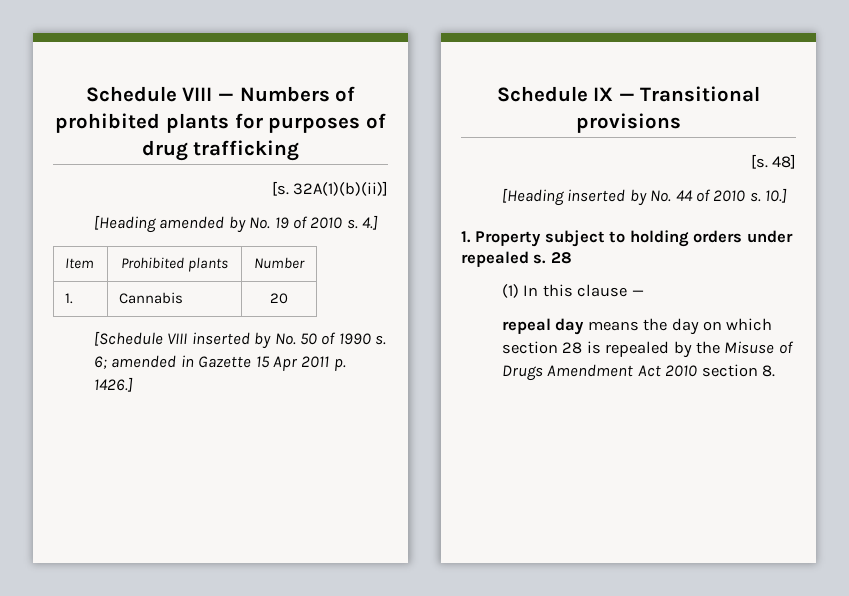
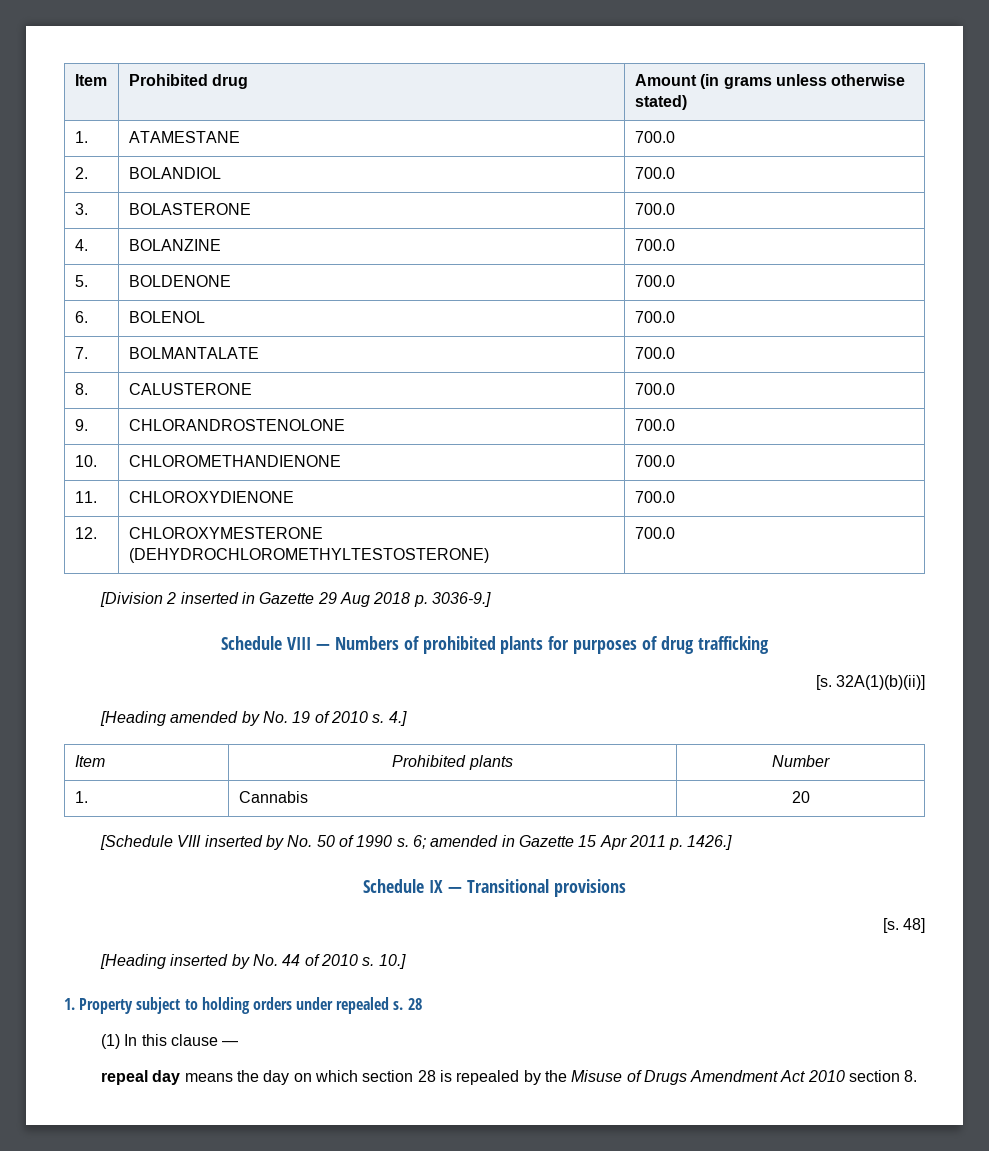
+ Item | Prohibited drug | Amount (in grams unless otherwise stated)
+ 1. | ATAMESTANE | 700.0
+ 2. | BOLANDIOL | 700.0
+ 3. | BOLASTERONE | 700.0
+ 4. | BOLANZINE | 700.0
+ 5. | BOLDENONE | 700.0
+ 6. | BOLENOL | 700.0
+ 7. | BOLMANTALATE | 700.0
+ 8. | CALUSTERONE | 700.0
+ 9. | CHLORANDROSTENOLONE | 700.0
+ 10. | CHLOROMETHANDIENONE | 700.0
+ 11. | CHLOROXYDIENONE | 700.0
+ 12. | CHLOROXYMESTERONE (DEHYDROCHLOROMETHYLTESTOSTERONE) | 700.0
+ [Division 2 inserted in Gazette 29 Aug 2018 p. 3036-9.]

